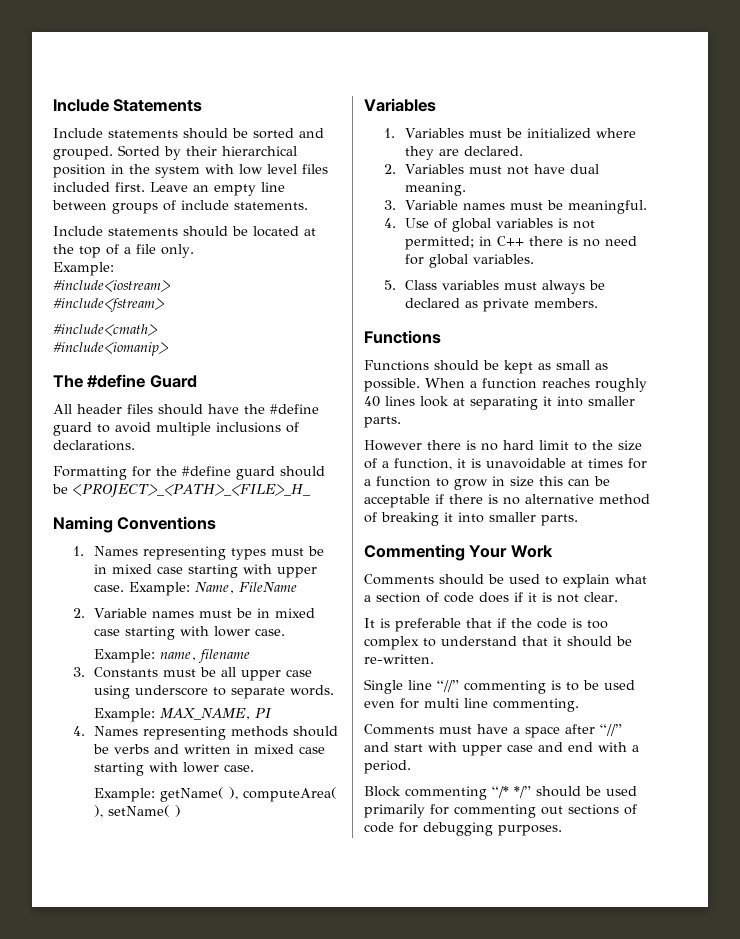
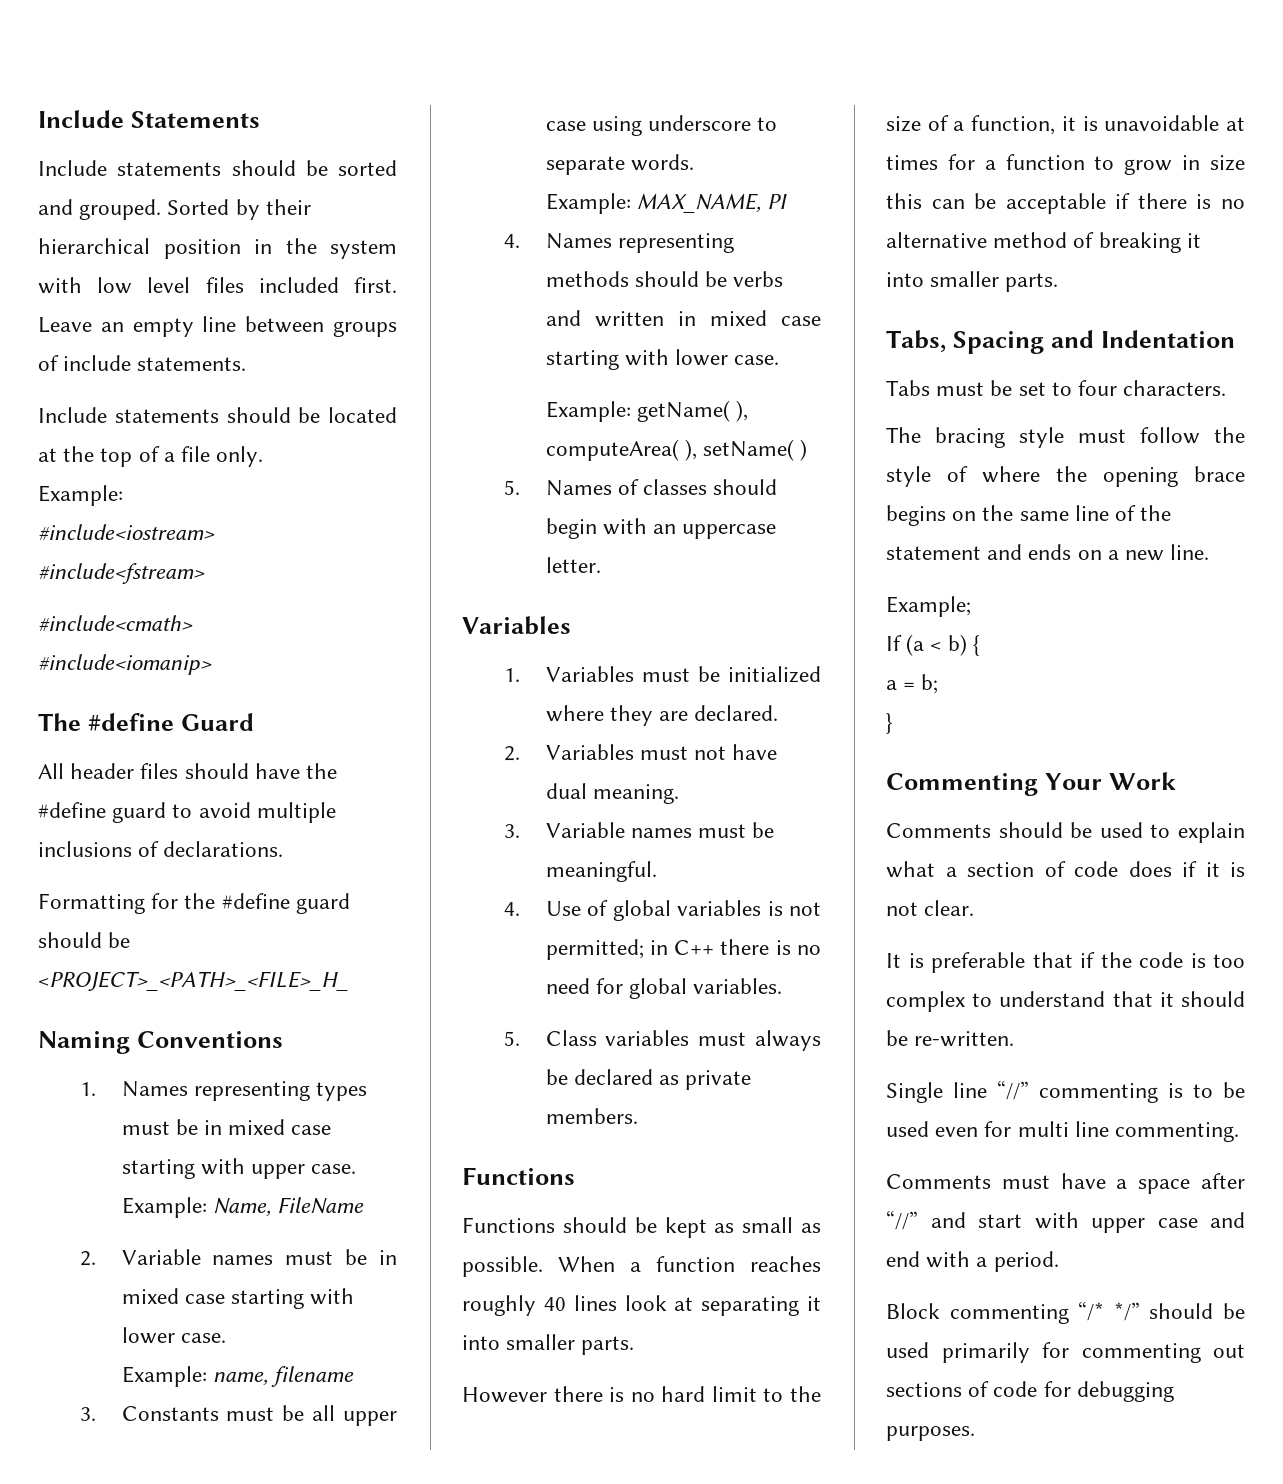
+ 5. Names of classes should begin with an uppercase letter.
+ Tabs, Spacing and Indentation
+ Tabs must be set to four characters.
+ The bracing style must follow the style of where the opening brace begins on the same line of the statement and ends on a new line.
+ Example;
+ If (a < b) {
+ a = b;
+ }

